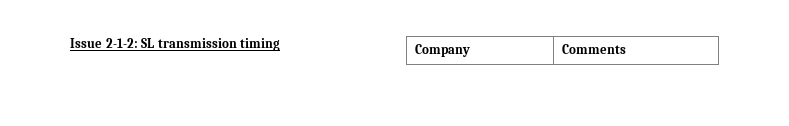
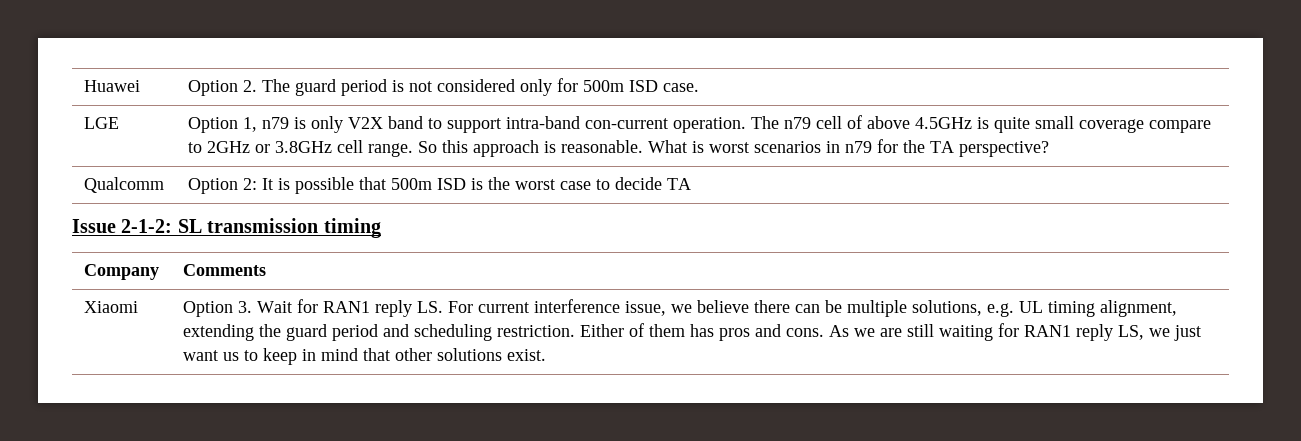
+ Huawei | Option 2. The guard period is not considered only for 500m ISD case.
+ LGE | Option 1, n79 is only V2X band to support intra-band con-current operation. The n79 cell of above 4.5GHz is quite small coverage compare to 2GHz or 3.8GHz cell range. So this approach is reasonable. What is worst scenarios in n79 for the TA perspective?
+ Qualcomm | Option 2: It is possible that 500m ISD is the worst case to decide TA
+ Xiaomi | Option 3. Wait for RAN1 reply LS. For current interference issue, we believe there can be multiple solutions, e.g. UL timing alignment, extending the guard period and scheduling restriction. Either of them has pros and cons. As we are still waiting for RAN1 reply LS, we just want us to keep in mind that other solutions exist.

